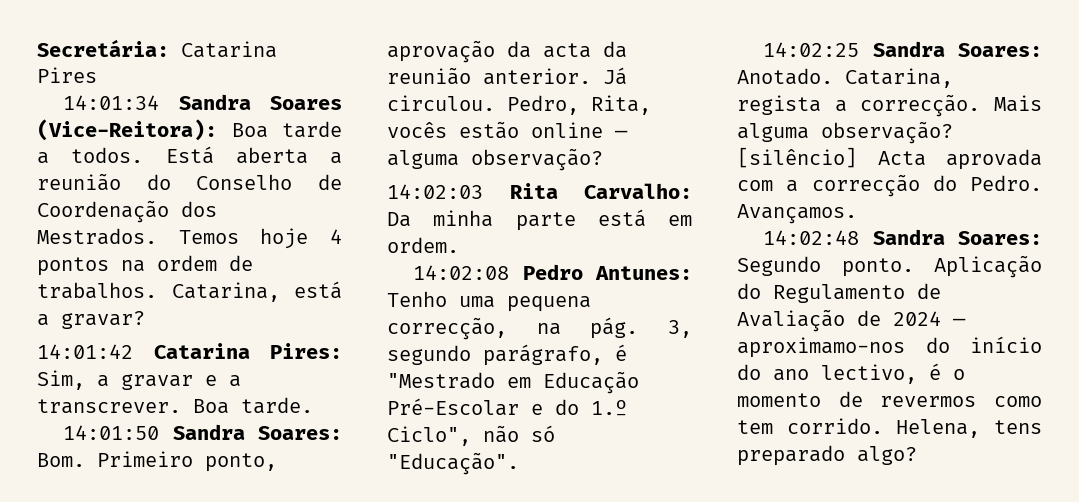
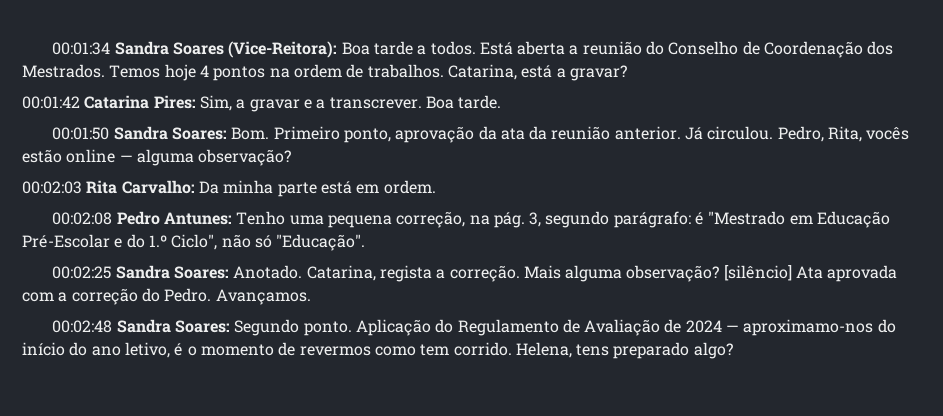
- Secretária: Catarina Pires
- 14:01:34 Sandra Soares (Vice-Reitora): Boa tarde a todos.
+ 00:01:34 Sandra Soares (Vice-Reitora): Boa tarde a todos.
- 14:01:42 Catarina Pires: Sim, a gravar e a transcrever.
+ 00:01:42 Catarina Pires: Sim, a gravar e a transcrever.
- 14:01:50 Sandra Soares: Bom. Primeiro ponto, aprovação da acta da reunião anterior.
+ 00:01:50 Sandra Soares: Bom. Primeiro ponto, aprovação da ata da reunião anterior.
- 14:02:03 Rita Carvalho: Da minha parte está em ordem.
+ 00:02:03 Rita Carvalho: Da minha parte está em ordem.
- 14:02:08 Pedro Antunes: Tenho uma pequena correcção, na pág.
+ 00:02:08 Pedro Antunes: Tenho uma pequena correção, na pág.
- 3, segundo parágrafo, é "Mestrado em Educação Pré-Escolar e do 1.º Ciclo", não só "Educação".
+ 3, segundo parágrafo: é "Mestrado em Educação Pré-Escolar e do 1.º Ciclo", não só "Educação".
- 14:02:25 Sandra Soares: Anotado.
+ 00:02:25 Sandra Soares: Anotado.
- Catarina, regista a correcção.
+ Catarina, regista a correção.
- [silêncio] Acta aprovada com a correcção do Pedro.
+ [silêncio] Ata aprovada com a correção do Pedro.
- 14:02:48 Sandra Soares: Segundo ponto.
+ 00:02:48 Sandra Soares: Segundo ponto.
- Aplicação do Regulamento de Avaliação de 2024 — aproximamo-nos do início do ano lectivo, é o momento de revermos como tem corrido.
+ Aplicação do Regulamento de Avaliação de 2024 — aproximamo-nos do início do ano letivo, é o momento de revermos como tem corrido.

